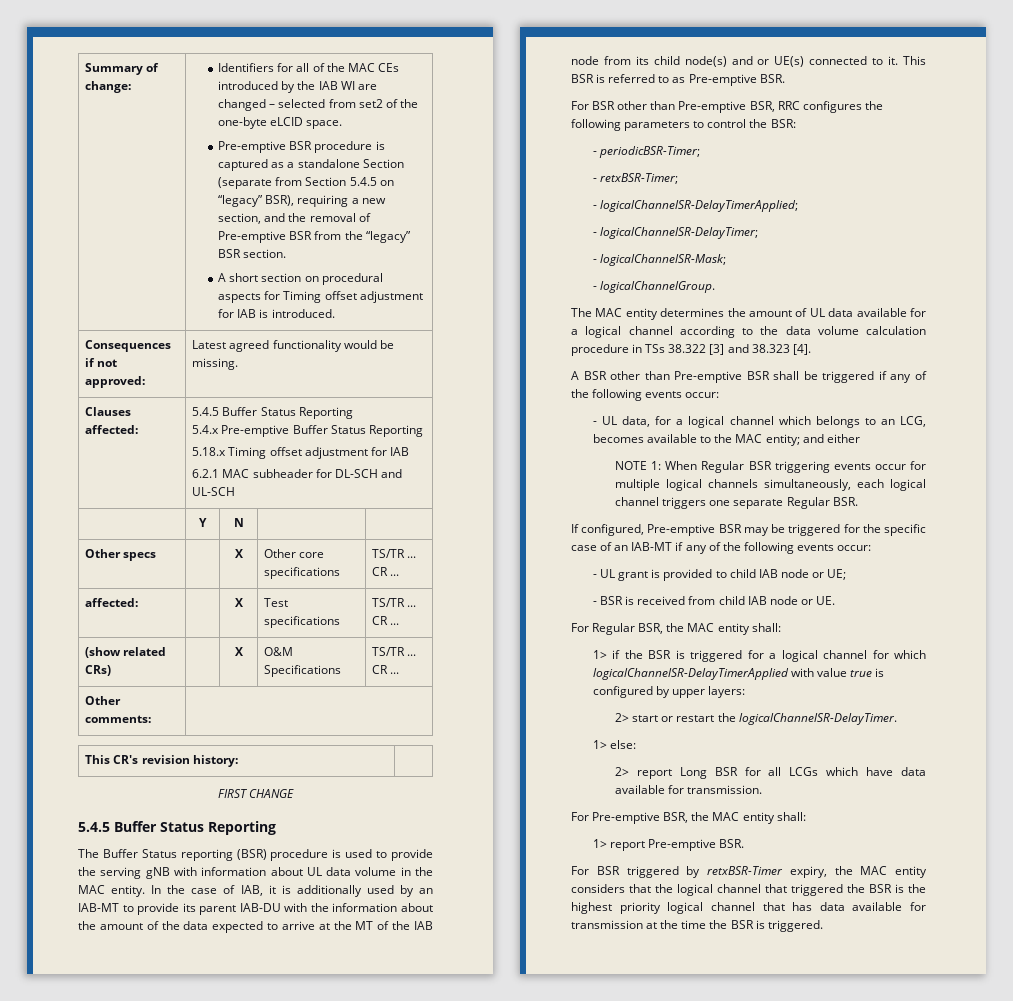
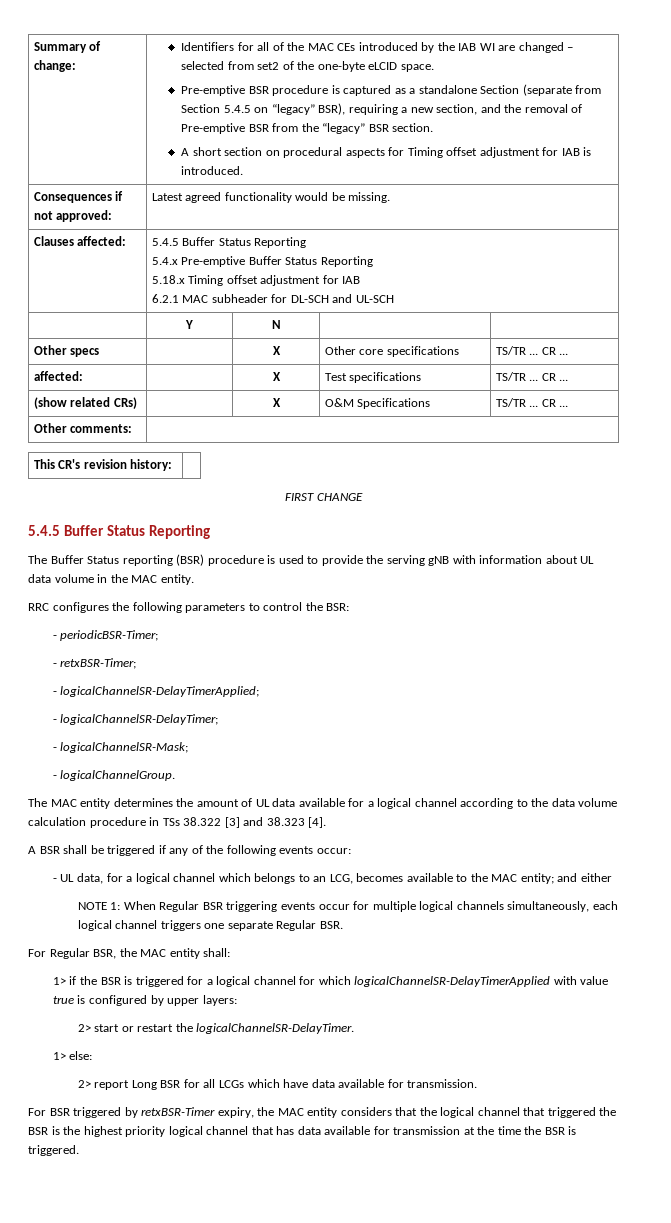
- The Buffer Status reporting (BSR) procedure is used to provide the serving gNB with information about UL data volume in the MAC entity. In the case of IAB, it is additionally used by an IAB-MT to provide its parent IAB-DU with the information about the amount of the data expected to arrive at the MT of the IAB node from its child node(s) and or UE(s) connected to it. This BSR is referred to as Pre-emptive BSR.
- For BSR other than Pre-emptive BSR, RRC configures the following parameters to control the BSR:
+ The Buffer Status reporting (BSR) procedure is used to provide the serving gNB with information about UL data volume in the MAC entity.
+ RRC configures the following parameters to control the BSR:
- A BSR other than Pre-emptive BSR shall be triggered if any of the following events occur:
+ A BSR shall be triggered if any of the following events occur:
- If configured, Pre-emptive BSR may be triggered for the specific case of an IAB-MT if any of the following events occur:
- - UL grant is provided to child IAB node or UE;
- - BSR is received from child IAB node or UE.
- For Pre-emptive BSR, the MAC entity shall:
- 1> report Pre-emptive BSR.

